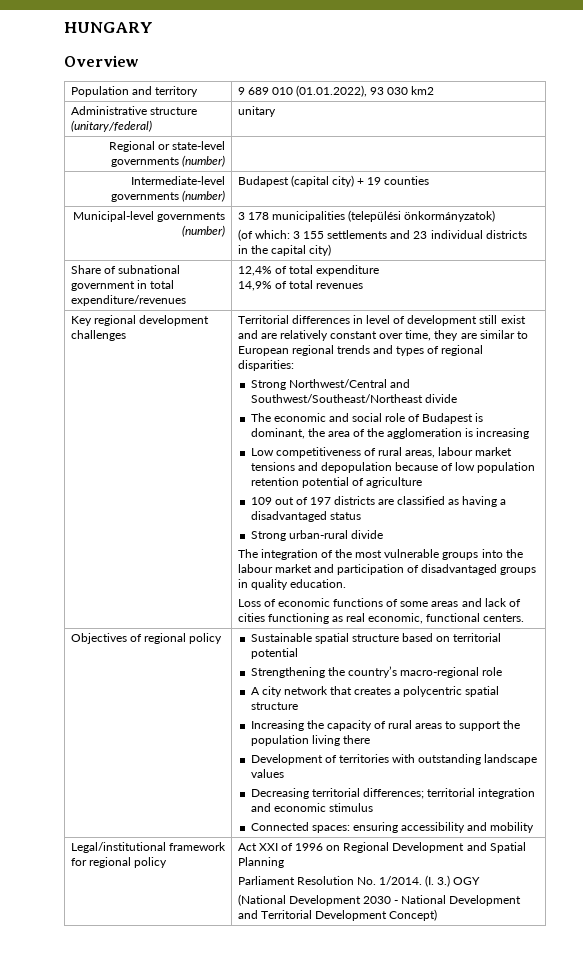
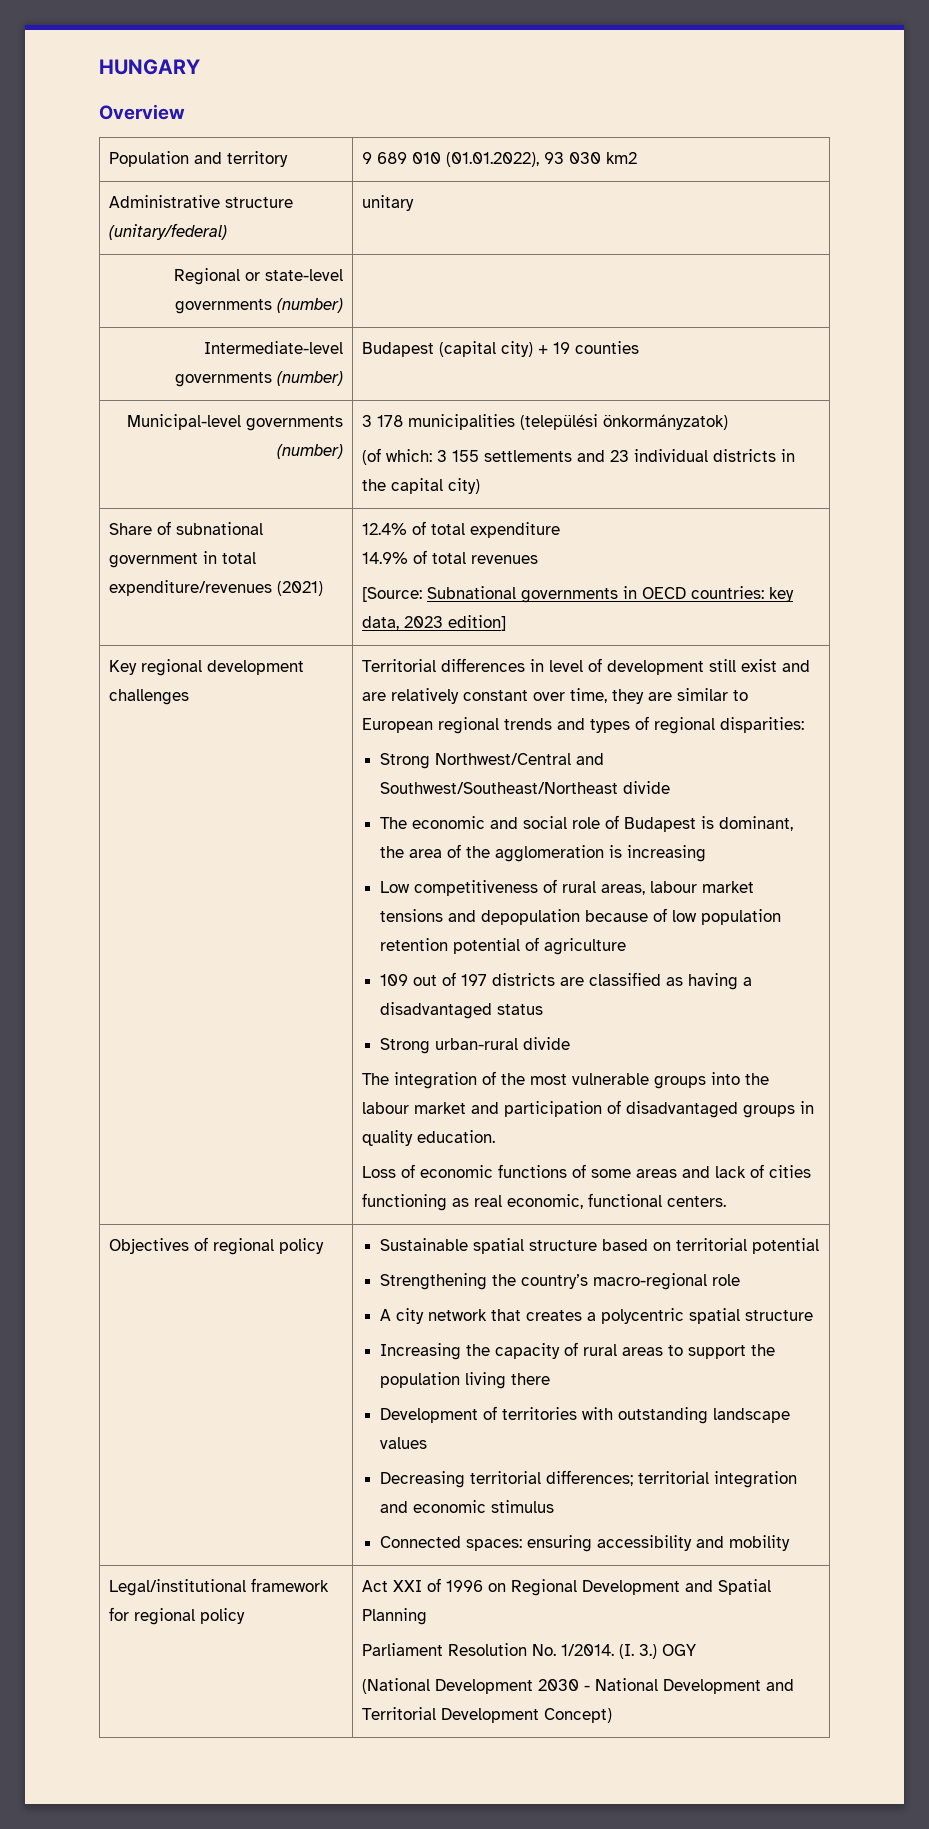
- Share of subnational government in total expenditure/revenues | 12,4% of total expenditure
- 14,9% of total revenues
+ Share of subnational government in total expenditure/revenues (2021) | 12.4% of total expenditure
+ 14.9% of total revenues
+ [Source: Subnational governments in OECD countries: key data, 2023 edition]

